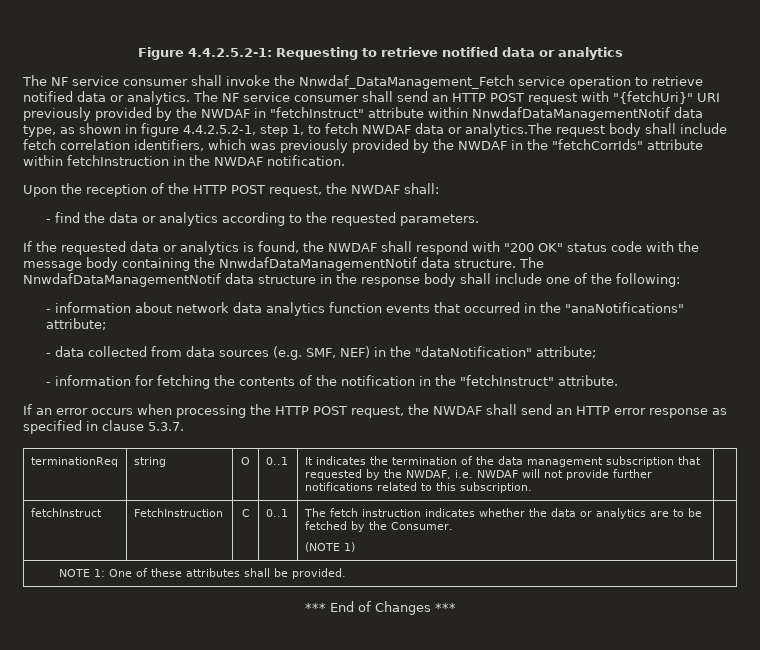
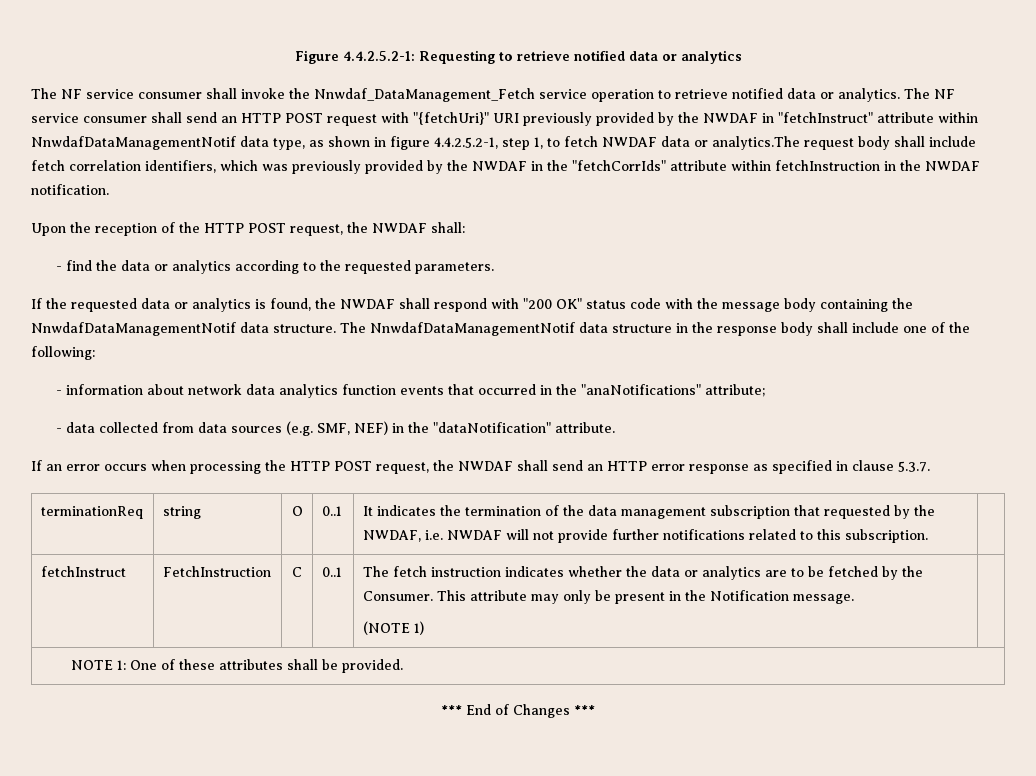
- - data collected from data sources (e.g. SMF, NEF) in the "dataNotification" attribute;
- - information for fetching the contents of the notification in the "fetchInstruct" attribute.
+ - data collected from data sources (e.g. SMF, NEF) in the "dataNotification" attribute.
- fetchInstruct | FetchInstruction | C | 0..1 | The fetch instruction indicates whether the data or analytics are to be fetched by the Consumer.
+ fetchInstruct | FetchInstruction | C | 0..1 | The fetch instruction indicates whether the data or analytics are to be fetched by the Consumer. This attribute may only be present in the Notification message.

